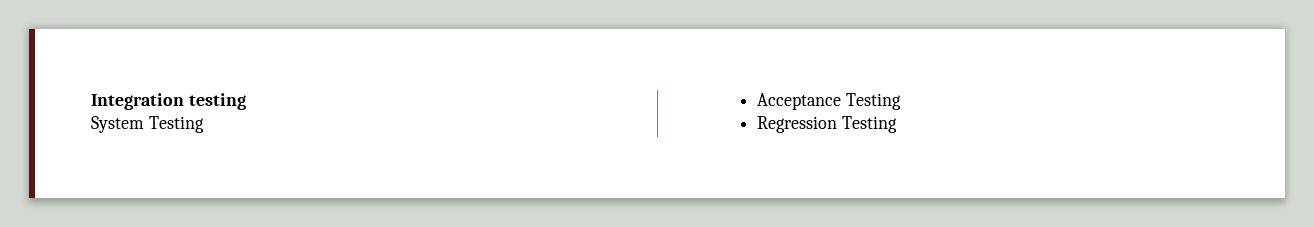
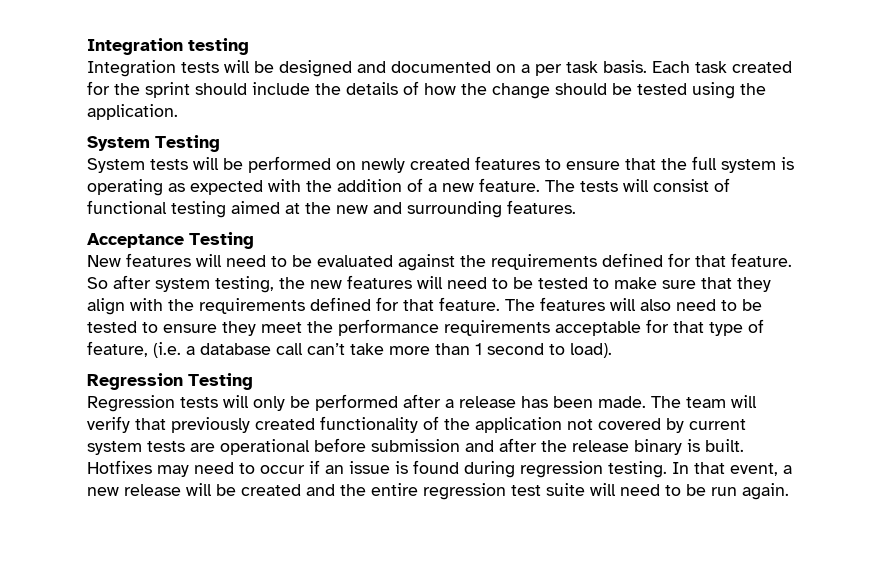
+ Integration tests will be designed and documented on a per task basis. Each task created for the sprint should include the details of how the change should be tested using the application.
  System Testing
+ System tests will be performed on newly created features to ensure that the full system is operating as expected with the addition of a new feature. The tests will consist of functional testing aimed at the new and surrounding features.
  Acceptance Testing
+ New features will need to be evaluated against the requirements defined for that feature. So after system testing, the new features will need to be tested to make sure that they align with the requirements defined for that feature. The features will also need to be tested to ensure they meet the performance requirements acceptable for that type of feature, (i.e. a database call can’t take more than 1 second to load).
  Regression Testing
+ Regression tests will only be performed after a release has been made. The team will verify that previously created functionality of the application not covered by current system tests are operational before submission and after the release binary is built. Hotfixes may need to occur if an issue is found during regression testing. In that event, a new release will be created and the entire regression test suite will need to be run again.

